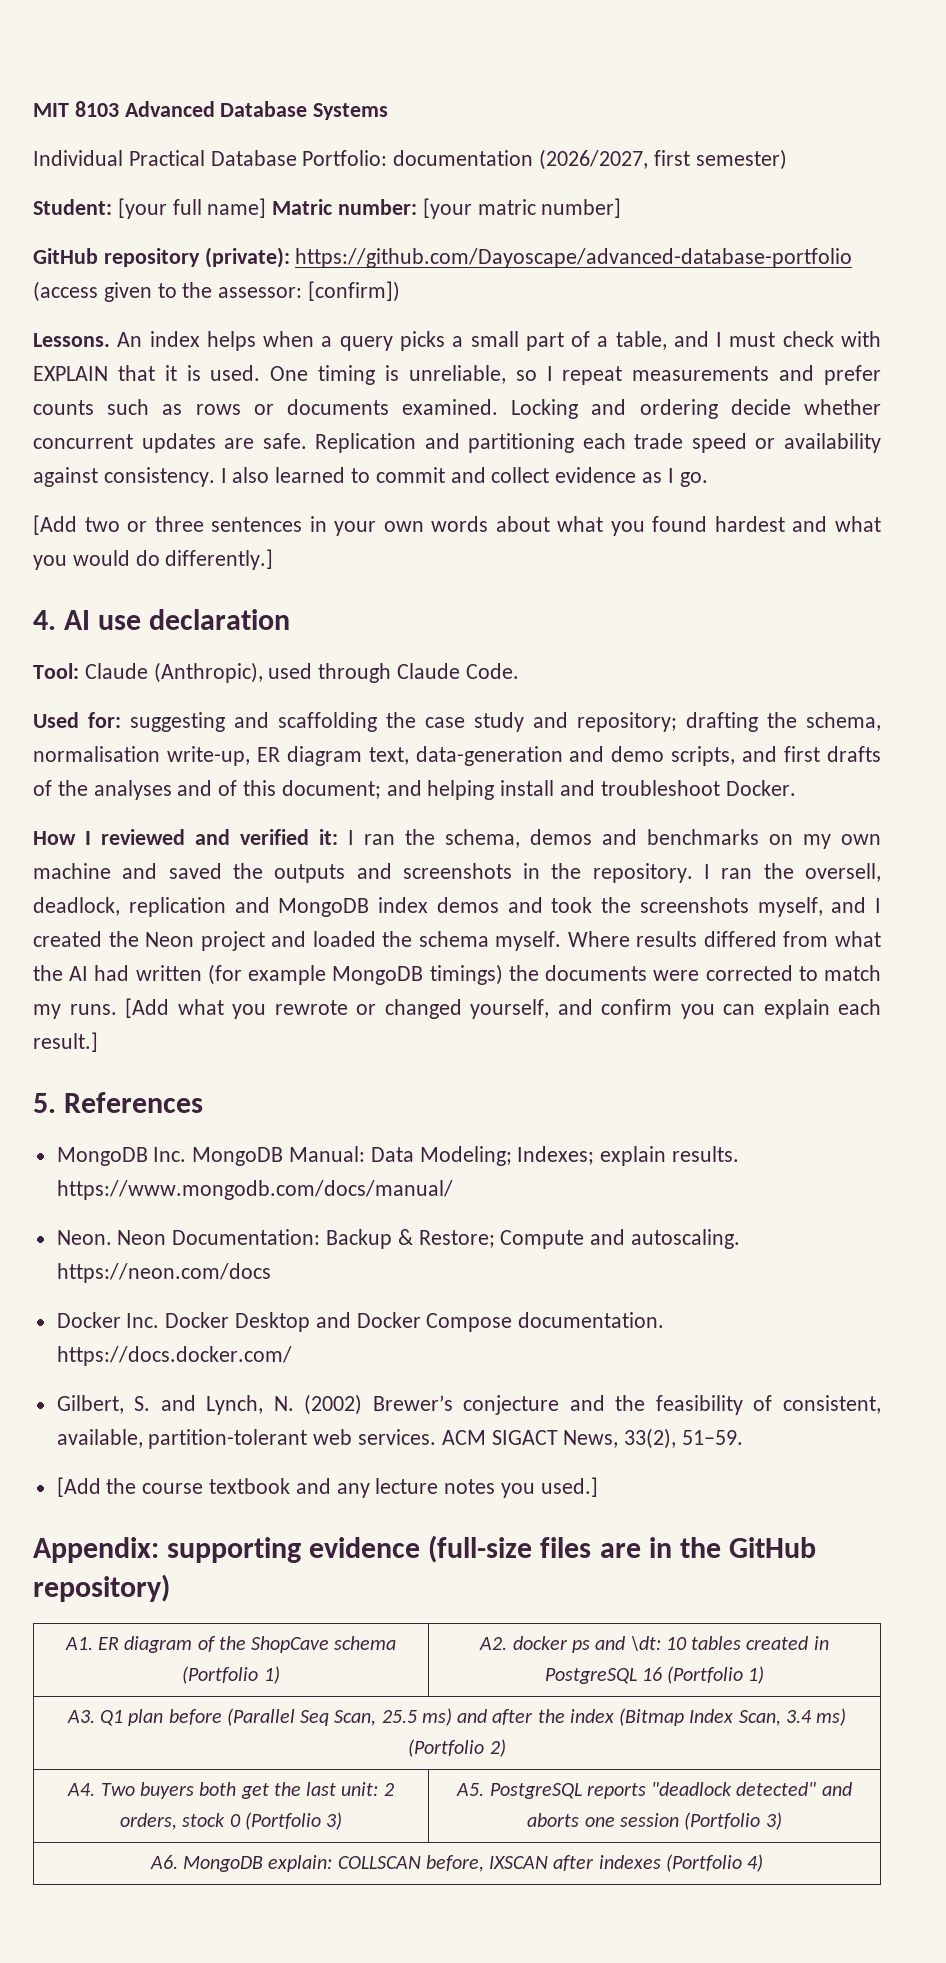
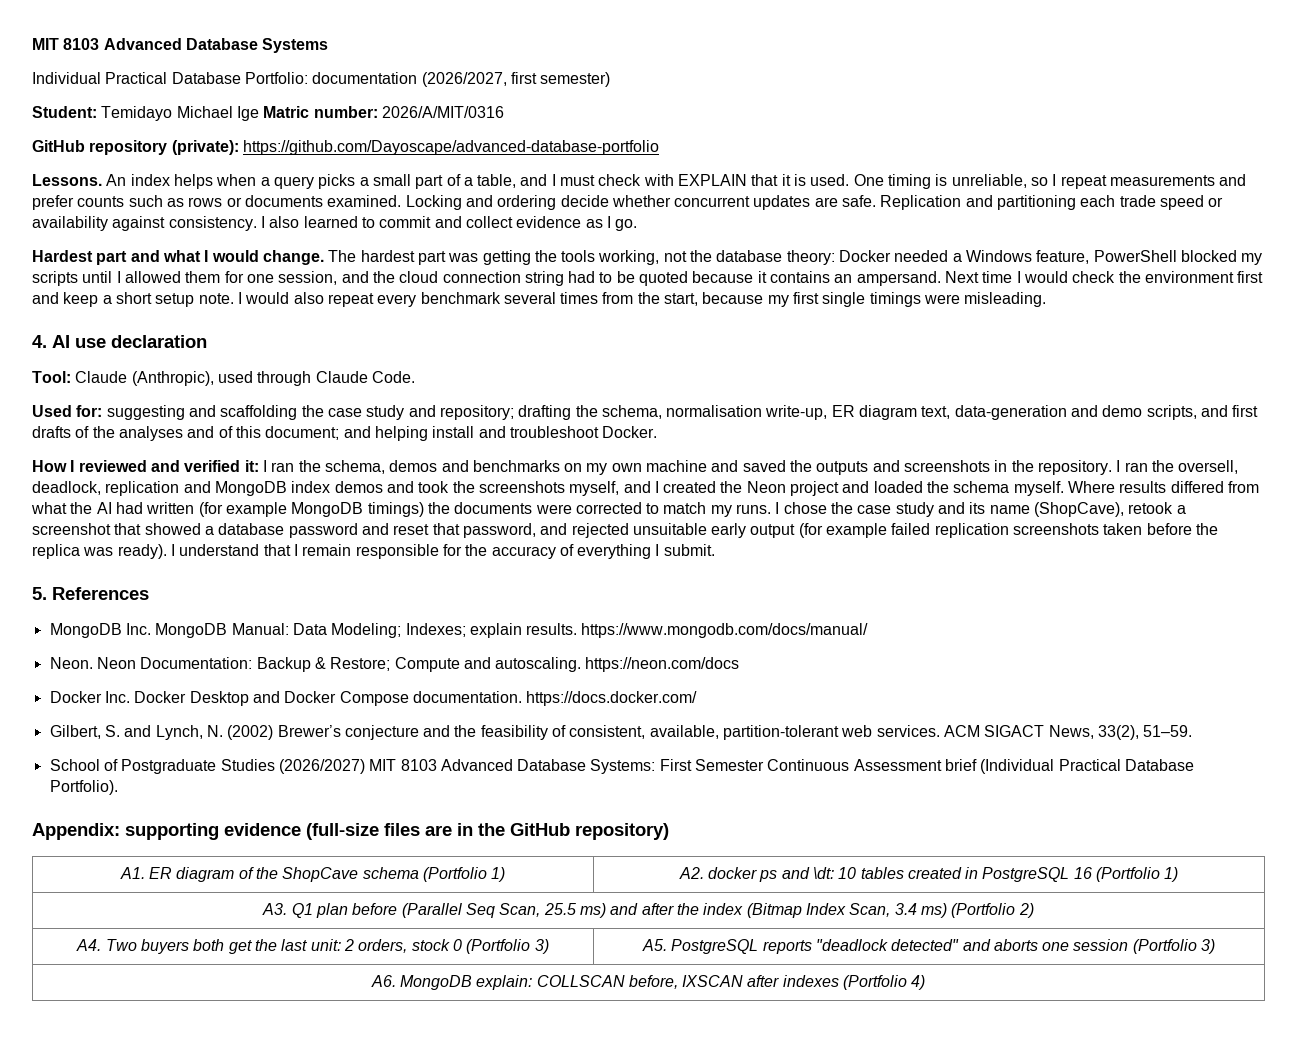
- Student: [your full name] Matric number: [your matric number]
- GitHub repository (private): https://github.com/Dayoscape/advanced-database-portfolio (access given to the assessor: [confirm])
+ Student: Temidayo Michael Ige Matric number: 2026/A/MIT/0316
+ GitHub repository (private): https://github.com/Dayoscape/advanced-database-portfolio
- [Add two or three sentences in your own words about what you found hardest and what you would do differently.]
+ Hardest part and what I would change. The hardest part was getting the tools working, not the database theory: Docker needed a Windows feature, PowerShell blocked my scripts until I allowed them for one session, and the cloud connection string had to be quoted because it contains an ampersand. Next time I would check the environment first and keep a short setup note. I would also repeat every benchmark several times from the start, because my first single timings were misleading.
- [Add what you rewrote or changed yourself, and confirm you can explain each result.]
+ I chose the case study and its name (ShopCave), retook a screenshot that showed a database password and reset that password, and rejected unsuitable early output (for example failed replication screenshots taken before the replica was ready). I understand that I remain responsible for the accuracy of everything I submit.
- [Add the course textbook and any lecture notes you used.]
+ School of Postgraduate Studies (2026/2027) MIT 8103 Advanced Database Systems: First Semester Continuous Assessment brief (Individual Practical Database Portfolio).

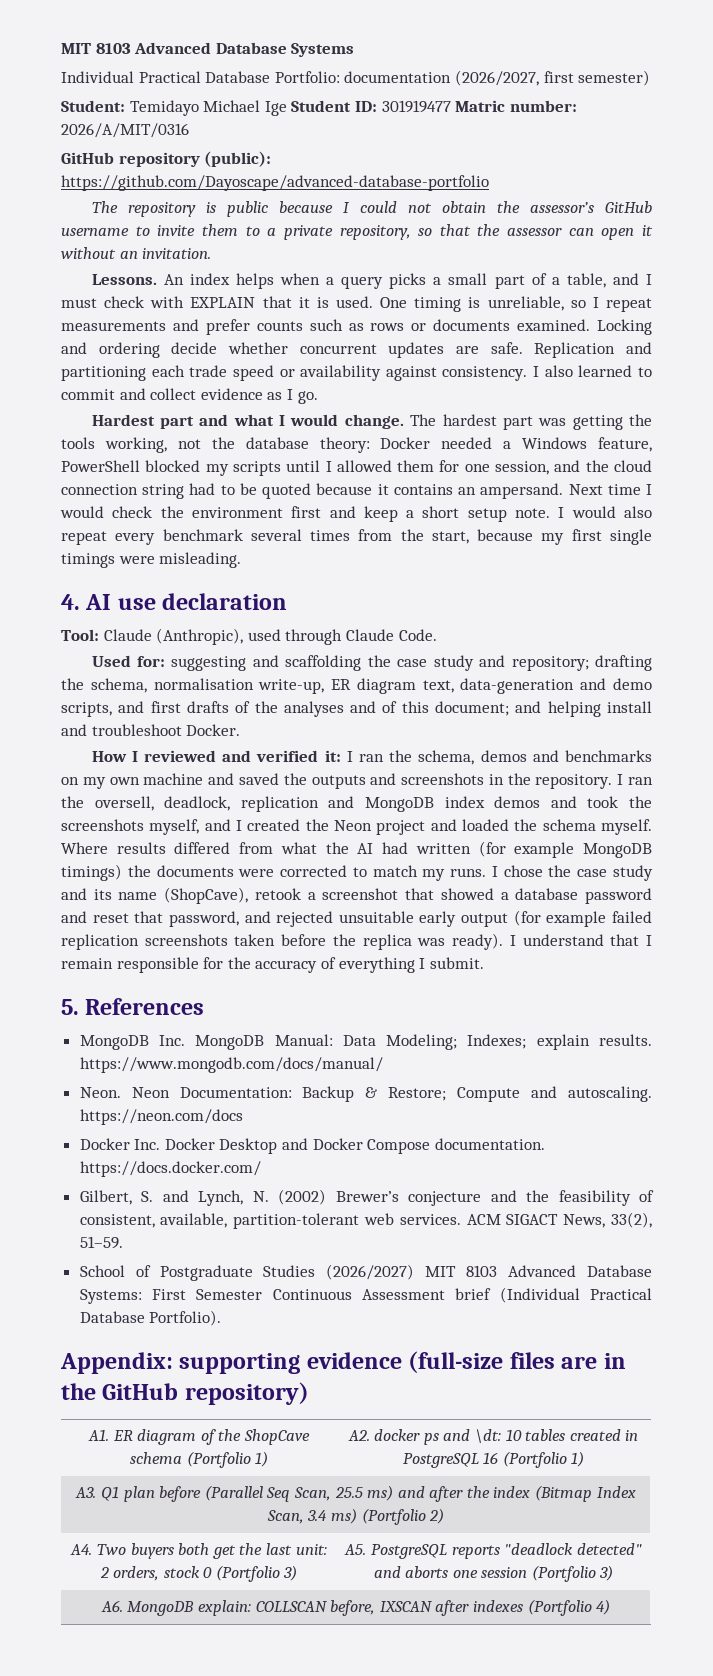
- Student: Temidayo Michael Ige Matric number: 2026/A/MIT/0316
+ Student: Temidayo Michael Ige Student ID: 301919477 Matric number: 2026/A/MIT/0316
- GitHub repository (private): https://github.com/Dayoscape/advanced-database-portfolio
+ GitHub repository (public): https://github.com/Dayoscape/advanced-database-portfolio
+ The repository is public because I could not obtain the assessor’s GitHub username to invite them to a private repository, so that the assessor can open it without an invitation.

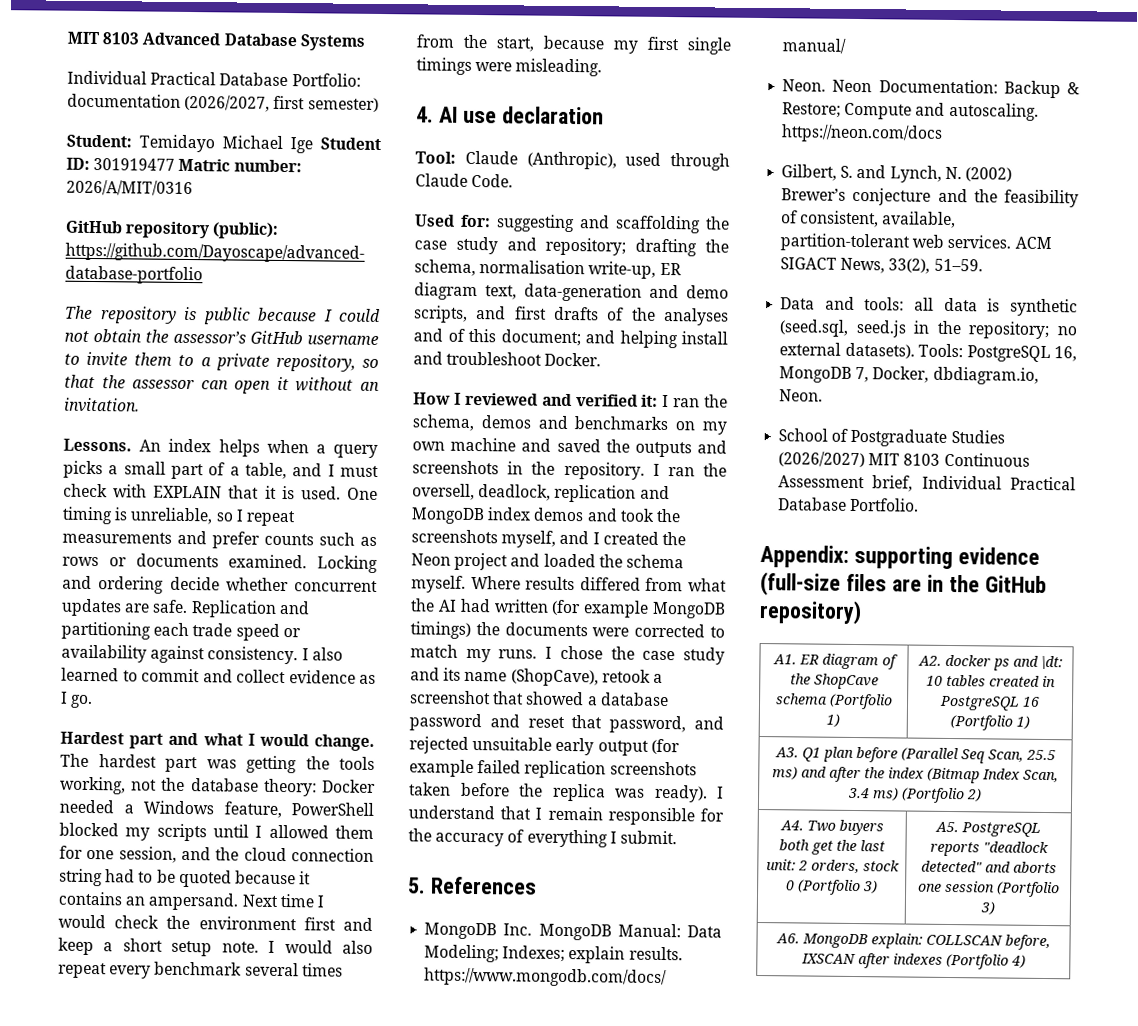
- Docker Inc. Docker Desktop and Docker Compose documentation. https://docs.docker.com/
+ Data and tools: all data is synthetic (seed.sql, seed.js in the repository; no external datasets). Tools: PostgreSQL 16, MongoDB 7, Docker, dbdiagram.io, Neon.
- School of Postgraduate Studies (2026/2027) MIT 8103 Advanced Database Systems: First Semester Continuous Assessment brief (Individual Practical Database Portfolio).
+ School of Postgraduate Studies (2026/2027) MIT 8103 Continuous Assessment brief, Individual Practical Database Portfolio.

